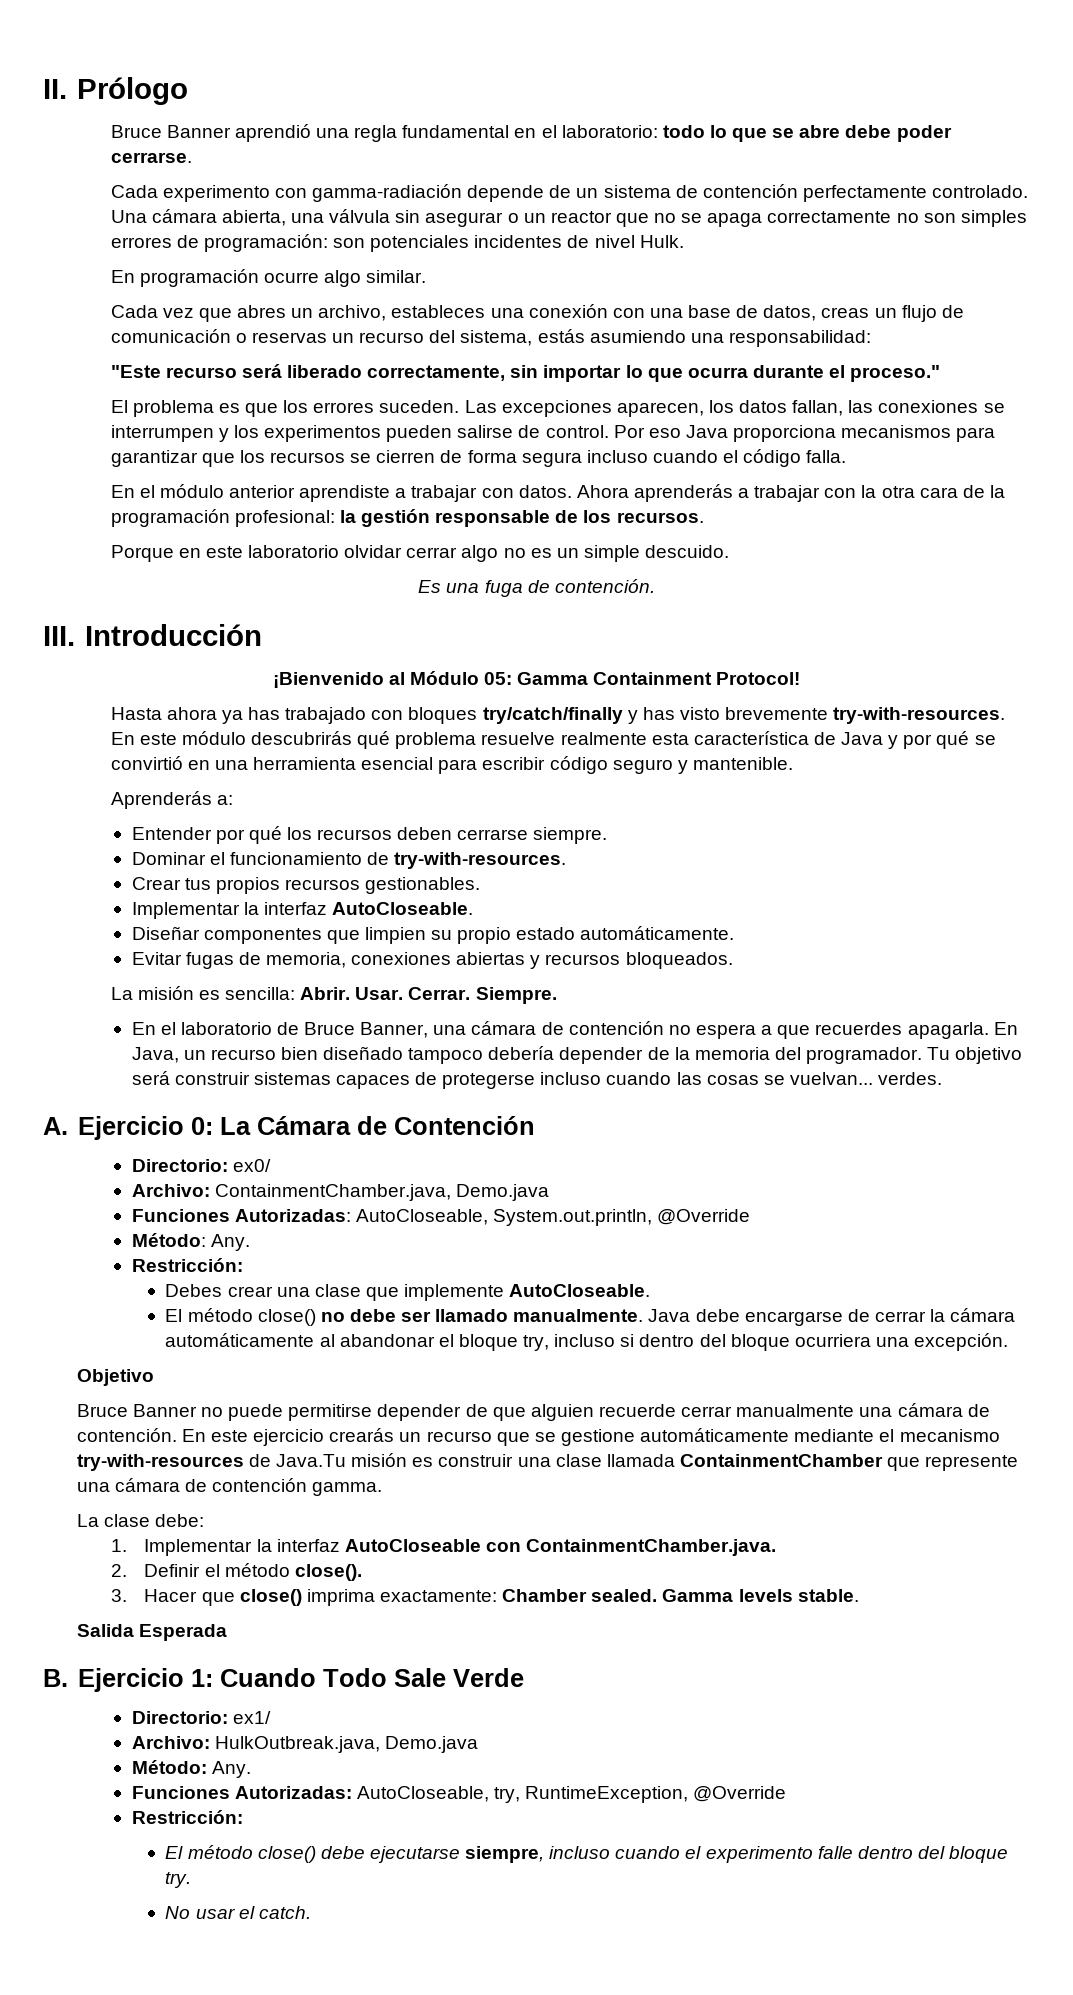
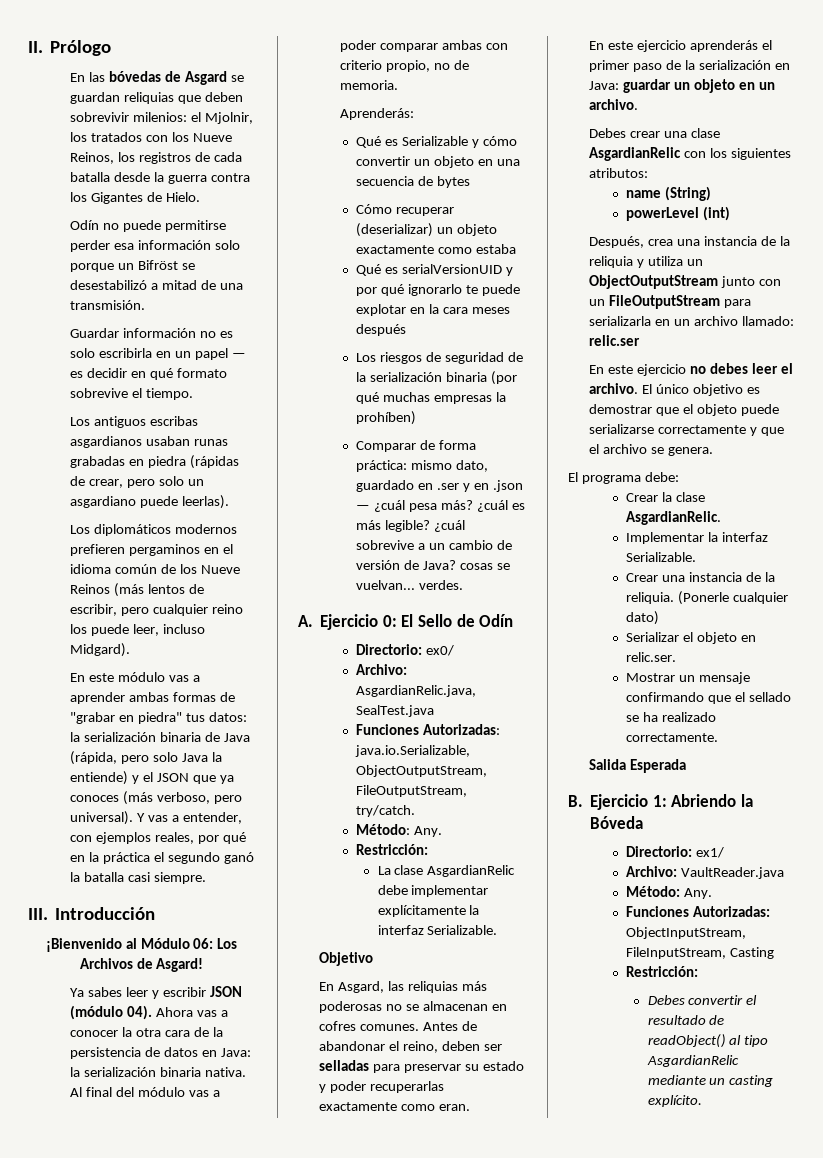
- Bruce Banner aprendió una regla fundamental en el laboratorio: todo lo que se abre debe poder cerrarse.
- Cada experimento con gamma-radiación depende de un sistema de contención perfectamente controlado. Una cámara abierta, una válvula sin asegurar o un reactor que no se apaga correctamente no son simples errores de programación: son potenciales incidentes de nivel Hulk.
- En programación ocurre algo similar.
- Cada vez que abres un archivo, estableces una conexión con una base de datos, creas un flujo de comunicación o reservas un recurso del sistema, estás asumiendo una responsabilidad:
- "Este recurso será liberado correctamente, sin importar lo que ocurra durante el proceso."
- El problema es que los errores suceden. Las excepciones aparecen, los datos fallan, las conexiones se interrumpen y los experimentos pueden salirse de control. Por eso Java proporciona mecanismos para garantizar que los recursos se cierren de forma segura incluso cuando el código falla.
- En el módulo anterior aprendiste a trabajar con datos. Ahora aprenderás a trabajar con la otra cara de la programación profesional: la gestión responsable de los recursos.
- Porque en este laboratorio olvidar cerrar algo no es un simple descuido.
- Es una fuga de contención.
+ En las bóvedas de Asgard se guardan reliquias que deben sobrevivir milenios: el Mjolnir, los tratados con los Nueve Reinos, los registros de cada batalla desde la guerra contra los Gigantes de Hielo.
+ Odín no puede permitirse perder esa información solo porque un Bifröst se desestabilizó a mitad de una transmisión.
+ Guardar información no es solo escribirla en un papel — es decidir en qué formato sobrevive el tiempo.
+ Los antiguos escribas asgardianos usaban runas grabadas en piedra (rápidas de crear, pero solo un asgardiano puede leerlas).
+ Los diplomáticos modernos prefieren pergaminos en el idioma común de los Nueve Reinos (más lentos de escribir, pero cualquier reino los puede leer, incluso Midgard).
+ En este módulo vas a aprender ambas formas de "grabar en piedra" tus datos: la serialización binaria de Java (rápida, pero solo Java la entiende) y el JSON que ya conoces (más verboso, pero universal). Y vas a entender, con ejemplos reales, por qué en la práctica el segundo ganó la batalla casi siempre.
- ¡Bienvenido al Módulo 05: Gamma Containment Protocol!
- Hasta ahora ya has trabajado con bloques try/catch/finally y has visto brevemente try-with-resources. En este módulo descubrirás qué problema resuelve realmente esta característica de Java y por qué se convirtió en una herramienta esencial para escribir código seguro y mantenible.
- Aprenderás a:
- Entender por qué los recursos deben cerrarse siempre.
- Dominar el funcionamiento de try-with-resources.
- Crear tus propios recursos gestionables.
- Implementar la interfaz AutoCloseable.
- Diseñar componentes que limpien su propio estado automáticamente.
- Evitar fugas de memoria, conexiones abiertas y recursos bloqueados.
- La misión es sencilla: Abrir. Usar. Cerrar. Siempre.
- En el laboratorio de Bruce Banner, una cámara de contención no espera a que recuerdes apagarla. En Java, un recurso bien diseñado tampoco debería depender de la memoria del programador. Tu objetivo será construir sistemas capaces de protegerse incluso cuando las cosas se vuelvan... verdes.
+ ¡Bienvenido al Módulo 06: Los Archivos de Asgard!
+ Ya sabes leer y escribir JSON (módulo 04). Ahora vas a conocer la otra cara de la persistencia de datos en Java: la serialización binaria nativa. Al final del módulo vas a poder comparar ambas con criterio propio, no de memoria.
+ Aprenderás:
+ Qué es Serializable y cómo convertir un objeto en una secuencia de bytes
+ Cómo recuperar (deserializar) un objeto exactamente como estaba
+ Qué es serialVersionUID y por qué ignorarlo te puede explotar en la cara meses después
+ Los riesgos de seguridad de la serialización binaria (por qué muchas empresas la prohíben)
+ Comparar de forma práctica: mismo dato, guardado en .ser y en .json — ¿cuál pesa más? ¿cuál es más legible? ¿cuál sobrevive a un cambio de versión de Java? cosas se vuelvan... verdes.
- A. Ejercicio 0: La Cámara de Contención
+ A. Ejercicio 0: El Sello de Odín
- Archivo: ContainmentChamber.java, Demo.java
- Funciones Autorizadas: AutoCloseable, System.out.println, @Override
+ Archivo: AsgardianRelic.java, SealTest.java
+ Funciones Autorizadas: java.io.Serializable, ObjectOutputStream, FileOutputStream, try/catch.
- Debes crear una clase que implemente AutoCloseable.
- El método close() no debe ser llamado manualmente. Java debe encargarse de cerrar la cámara automáticamente al abandonar el bloque try, incluso si dentro del bloque ocurriera una excepción.
+ La clase AsgardianRelic debe implementar explícitamente la interfaz Serializable.
  Objetivo
- Bruce Banner no puede permitirse depender de que alguien recuerde cerrar manualmente una cámara de contención. En este ejercicio crearás un recurso que se gestione automáticamente mediante el mecanismo try-with-resources de Java.Tu misión es construir una clase llamada ContainmentChamber que represente una cámara de contención gamma.
- La clase debe:
- 1. Implementar la interfaz AutoCloseable con ContainmentChamber.java.
- 2. Definir el método close().
- 3. Hacer que close() imprima exactamente: Chamber sealed. Gamma levels stable.
+ En Asgard, las reliquias más poderosas no se almacenan en cofres comunes. Antes de abandonar el reino, deben ser selladas para preservar su estado y poder recuperarlas exactamente como eran.
+ En este ejercicio aprenderás el primer paso de la serialización en Java: guardar un objeto en un archivo.
+ Debes crear una clase AsgardianRelic con los siguientes atributos:
+ name (String)
+ powerLevel (int)
+ Después, crea una instancia de la reliquia y utiliza un ObjectOutputStream junto con un FileOutputStream para serializarla en un archivo llamado: relic.ser
+ En este ejercicio no debes leer el archivo. El único objetivo es demostrar que el objeto puede serializarse correctamente y que el archivo se genera.
+ El programa debe:
+ Crear la clase AsgardianRelic.
+ Implementar la interfaz Serializable.
+ Crear una instancia de la reliquia. (Ponerle cualquier dato)
+ Serializar el objeto en relic.ser.
+ Mostrar un mensaje confirmando que el sellado se ha realizado correctamente.
- B. Ejercicio 1: Cuando Todo Sale Verde
+ B. Ejercicio 1: Abriendo la Bóveda
- Archivo: HulkOutbreak.java, Demo.java
+ Archivo: VaultReader.java
- Funciones Autorizadas: AutoCloseable, try, RuntimeException, @Override
+ Funciones Autorizadas: ObjectInputStream, FileInputStream, Casting
  Restricción:
- El método close() debe ejecutarse siempre, incluso cuando el experimento falle dentro del bloque try.
- No usar el catch.
+ Debes convertir el resultado de readObject() al tipo AsgardianRelic mediante un casting explícito.

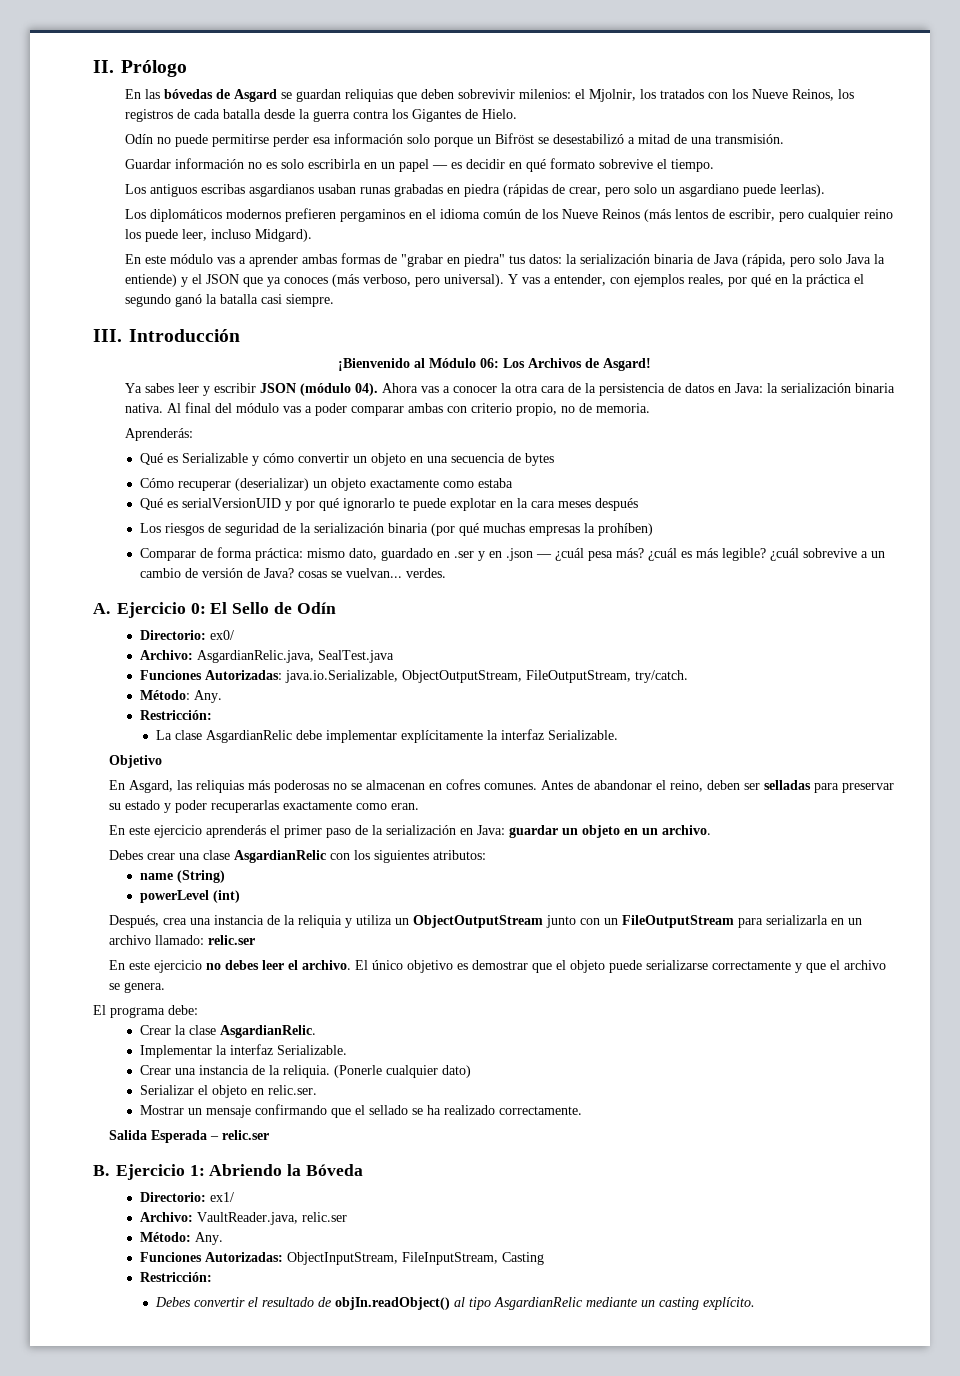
- Salida Esperada
+ Salida Esperada – relic.ser
- Archivo: VaultReader.java
+ Archivo: VaultReader.java, relic.ser
- Debes convertir el resultado de readObject() al tipo AsgardianRelic mediante un casting explícito.
+ Debes convertir el resultado de objIn.readObject() al tipo AsgardianRelic mediante un casting explícito.

